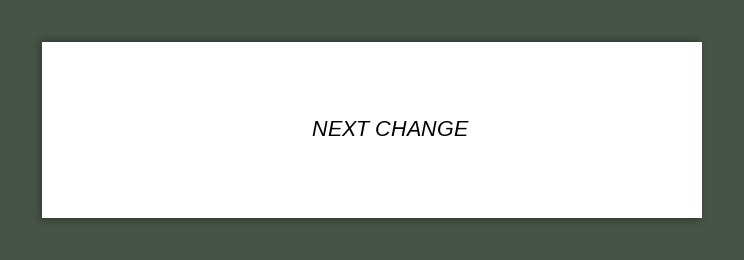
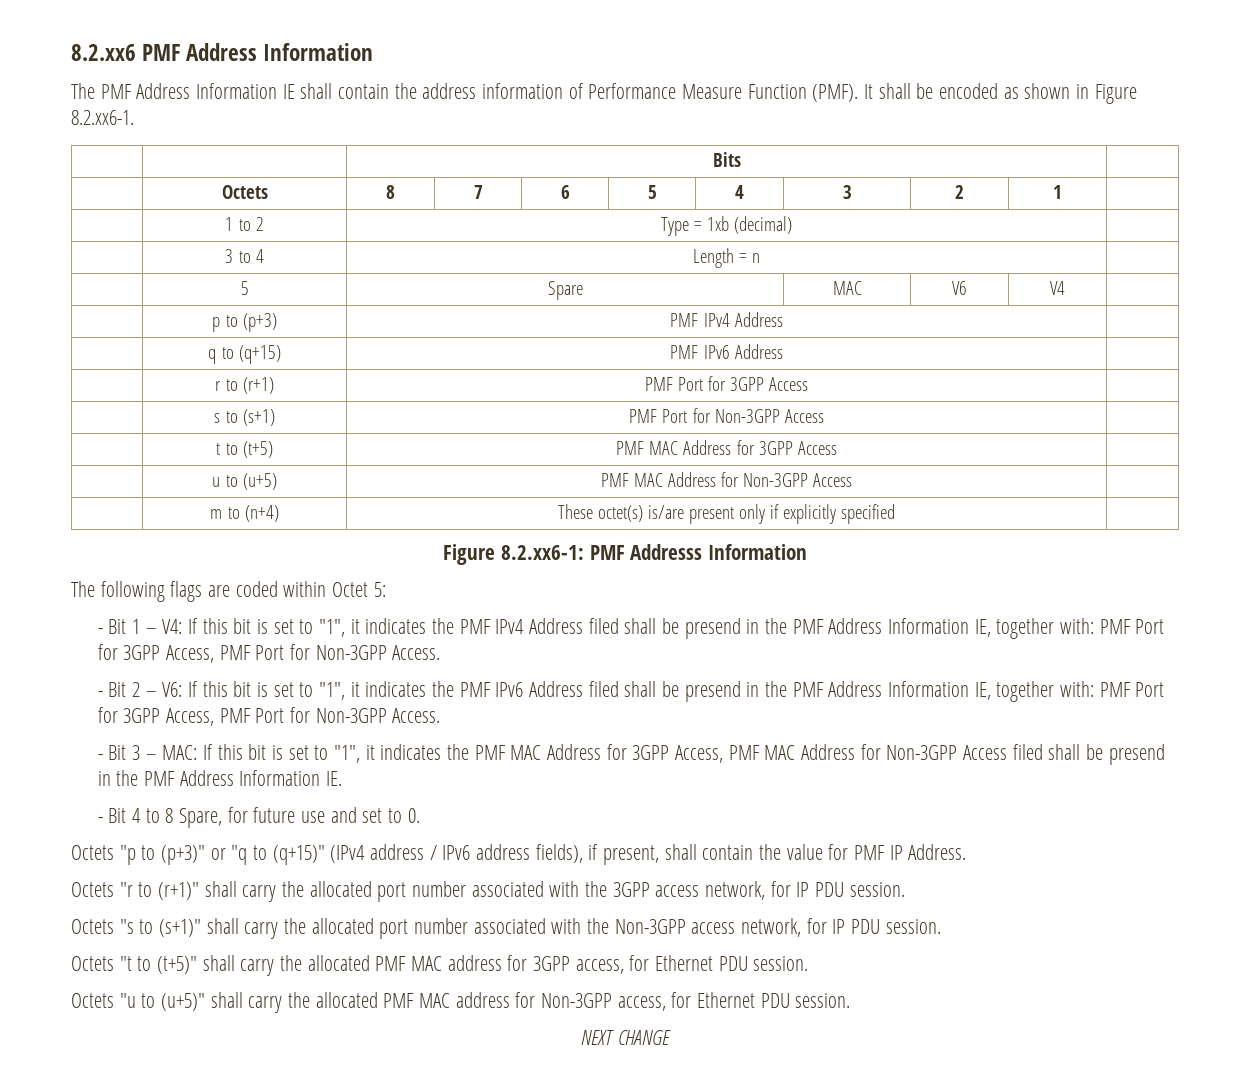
+ 8.2.xx6 PMF Address Information
+ The PMF Address Information IE shall contain the address information of Performance Measure Function (PMF). It shall be encoded as shown in Figure 8.2.xx6-1.
+ | | Bits |
+ | Octets | 8 | 7 | 6 | 5 | 4 | 3 | 2 | 1 |
+ | 1 to 2 | Type = 1xb (decimal) |
+ | 3 to 4 | Length = n |
+ | 5 | Spare | MAC | V6 | V4 |
+ | p to (p+3) | PMF IPv4 Address |
+ | q to (q+15) | PMF IPv6 Address |
+ | r to (r+1) | PMF Port for 3GPP Access |
+ | s to (s+1) | PMF Port for Non-3GPP Access |
+ | t to (t+5) | PMF MAC Address for 3GPP Access |
+ | u to (u+5) | PMF MAC Address for Non-3GPP Access |
+ | m to (n+4) | These octet(s) is/are present only if explicitly specified |
+ Figure 8.2.xx6-1: PMF Addresss Information
+ The following flags are coded within Octet 5:
+ - Bit 1 – V4: If this bit is set to "1", it indicates the PMF IPv4 Address filed shall be presend in the PMF Address Information IE, together with: PMF Port for 3GPP Access, PMF Port for Non-3GPP Access.
+ - Bit 2 – V6: If this bit is set to "1", it indicates the PMF IPv6 Address filed shall be presend in the PMF Address Information IE, together with: PMF Port for 3GPP Access, PMF Port for Non-3GPP Access.
+ - Bit 3 – MAC: If this bit is set to "1", it indicates the PMF MAC Address for 3GPP Access, PMF MAC Address for Non-3GPP Access filed shall be presend in the PMF Address Information IE.
+ - Bit 4 to 8 Spare, for future use and set to 0.
+ Octets "p to (p+3)" or "q to (q+15)" (IPv4 address / IPv6 address fields), if present, shall contain the value for PMF IP Address.
+ Octets "r to (r+1)" shall carry the allocated port number associated with the 3GPP access network, for IP PDU session.
+ Octets "s to (s+1)" shall carry the allocated port number associated with the Non-3GPP access network, for IP PDU session.
+ Octets "t to (t+5)" shall carry the allocated PMF MAC address for 3GPP access, for Ethernet PDU session.
+ Octets "u to (u+5)" shall carry the allocated PMF MAC address for Non-3GPP access, for Ethernet PDU session.

